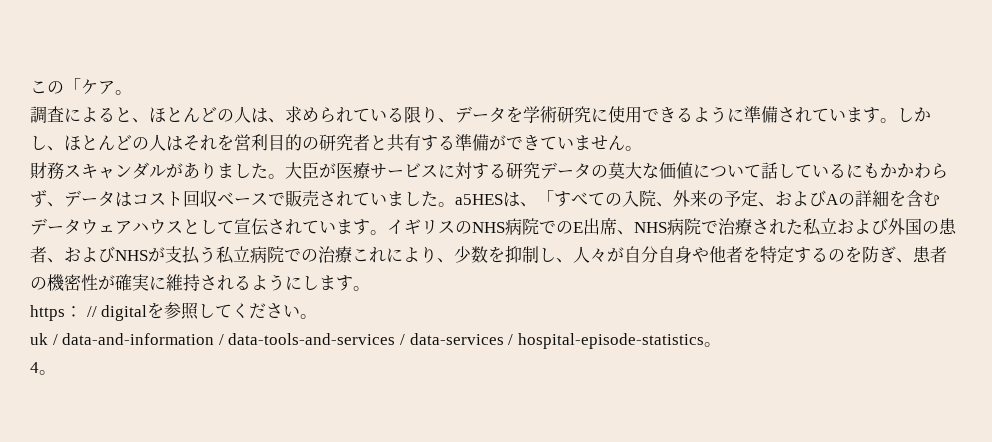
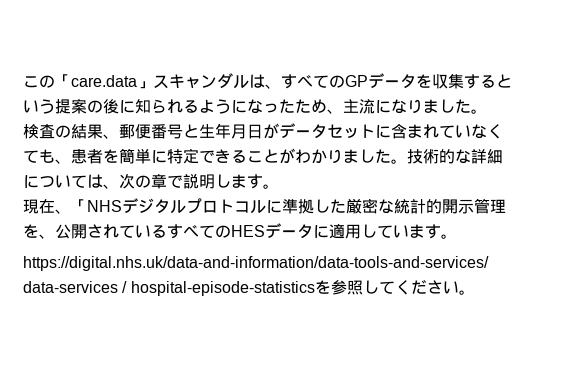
- この「ケア。
- 調査によると、ほとんどの人は、求められている限り、データを学術研究に使用できるように準備されています。しかし、ほとんどの人はそれを営利目的の研究者と共有する準備ができていません。
- 財務スキャンダルがありました。大臣が医療サービスに対する研究データの莫大な価値について話しているにもかかわらず、データはコスト回収ベースで販売されていました。a5HESは、「すべての入院、外来の予定、およびAの詳細を含むデータウェアハウスとして宣伝されています。イギリスのNHS病院でのE出席、NHS病院で治療された私立および外国の患者、およびNHSが支払う私立病院での治療これにより、少数を抑制し、人々が自分自身や他者を特定するのを防ぎ、患者の機密性が確実に維持されるようにします。
- https： // digitalを参照してください。
+ この「care.data」スキャンダルは、すべてのGPデータを収集するという提案の後に知られるようになったため、主流になりました。
+ 検査の結果、郵便番号と生年月日がデータセットに含まれていなくても、患者を簡単に特定できることがわかりました。技術的な詳細については、次の章で説明します。
+ 現在、「NHSデジタルプロトコルに準拠した厳密な統計的開示管理を、公開されているすべてのHESデータに適用しています。
+ https://digital.nhs.uk/data-and-information/data-tools-and-services/ data-services / hospital-episode-statisticsを参照してください。
- uk / data-and-information / data-tools-and-services / data-services / hospital-episode-statistics。
- 4。

